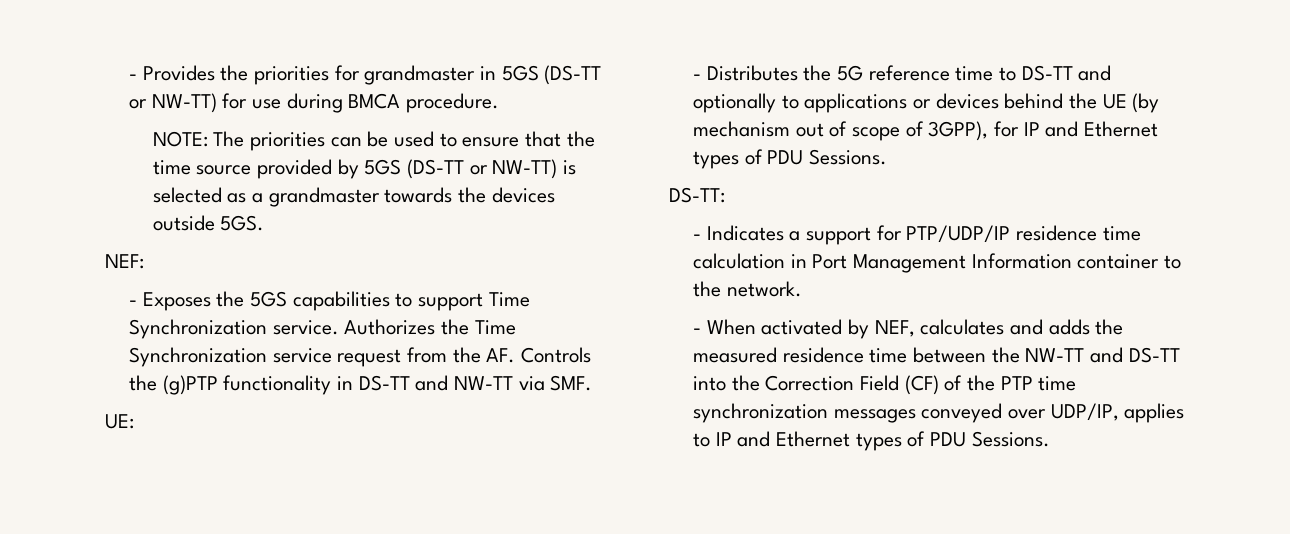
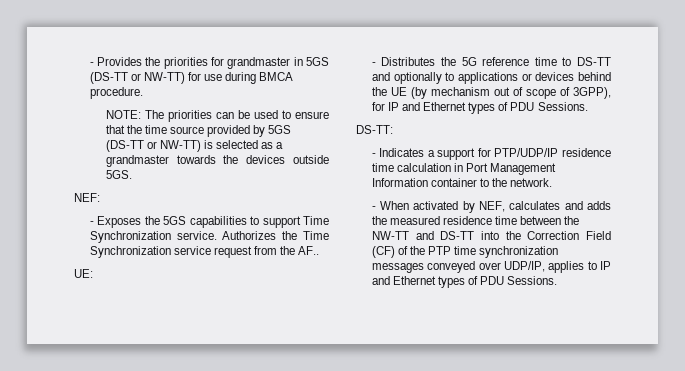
- Authorizes the Time Synchronization service request from the AF. Controls the (g)PTP functionality in DS-TT and NW-TT via SMF.
+ Authorizes the Time Synchronization service request from the AF..

